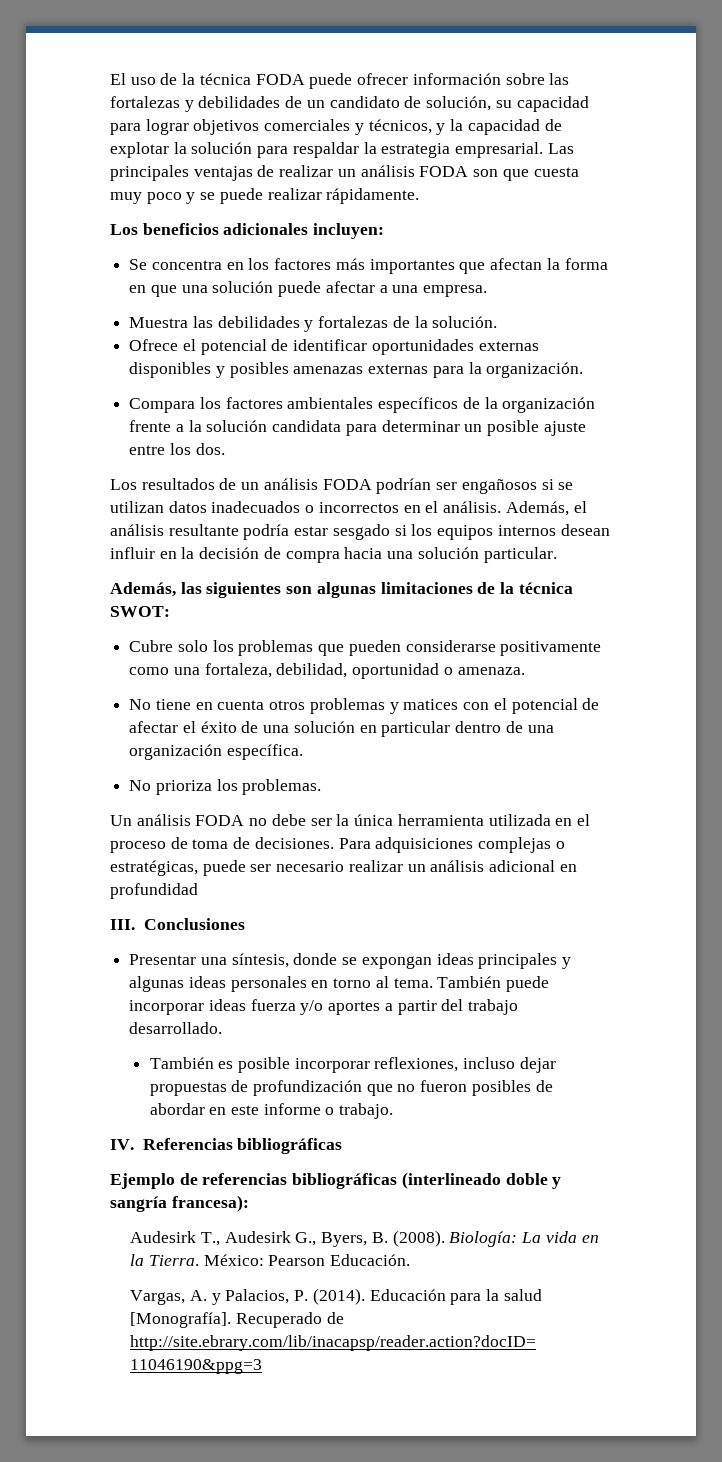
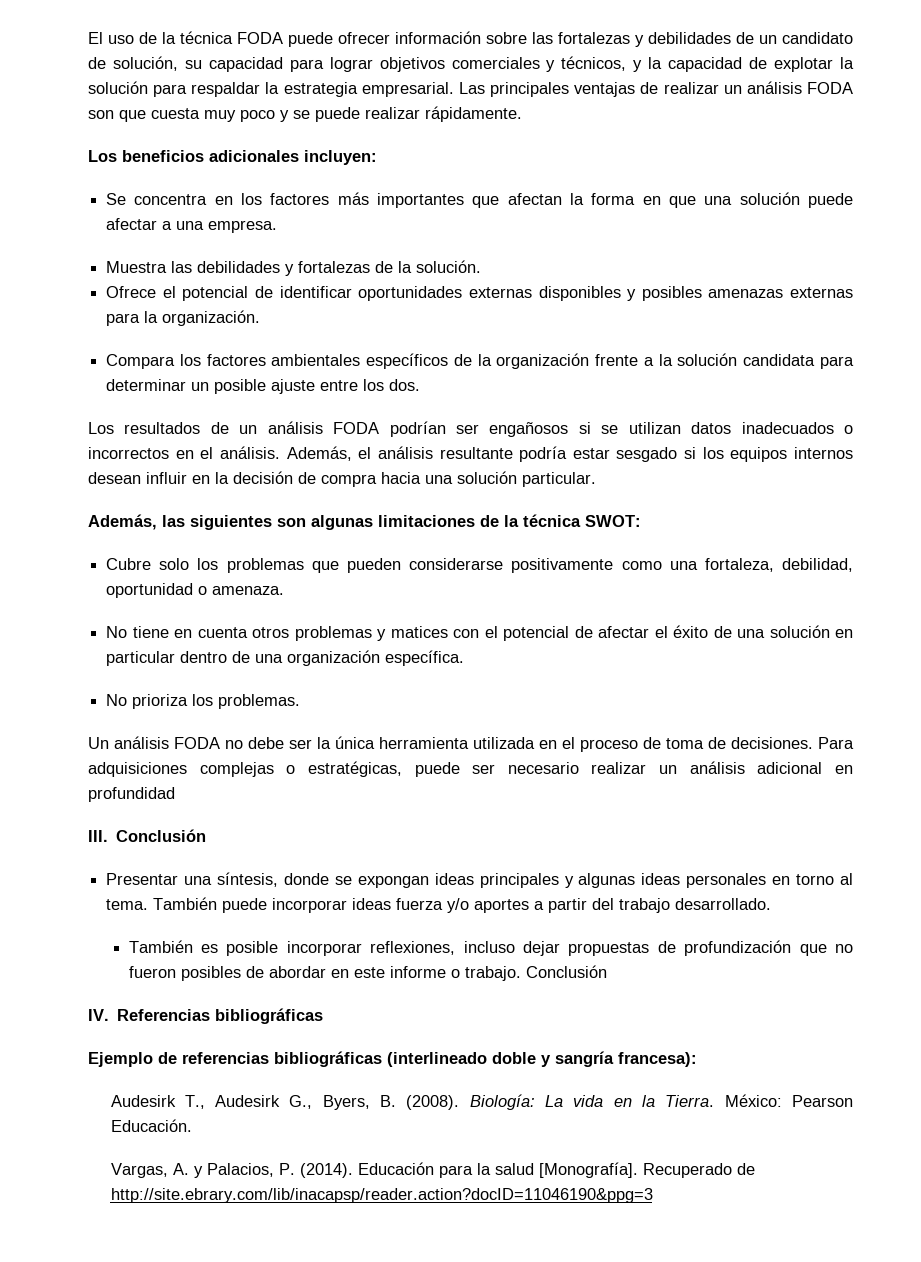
- III. Conclusiones
+ III. Conclusión
- También es posible incorporar reflexiones, incluso dejar propuestas de profundización que no fueron posibles de abordar en este informe o trabajo.
+ También es posible incorporar reflexiones, incluso dejar propuestas de profundización que no fueron posibles de abordar en este informe o trabajo. Conclusión

